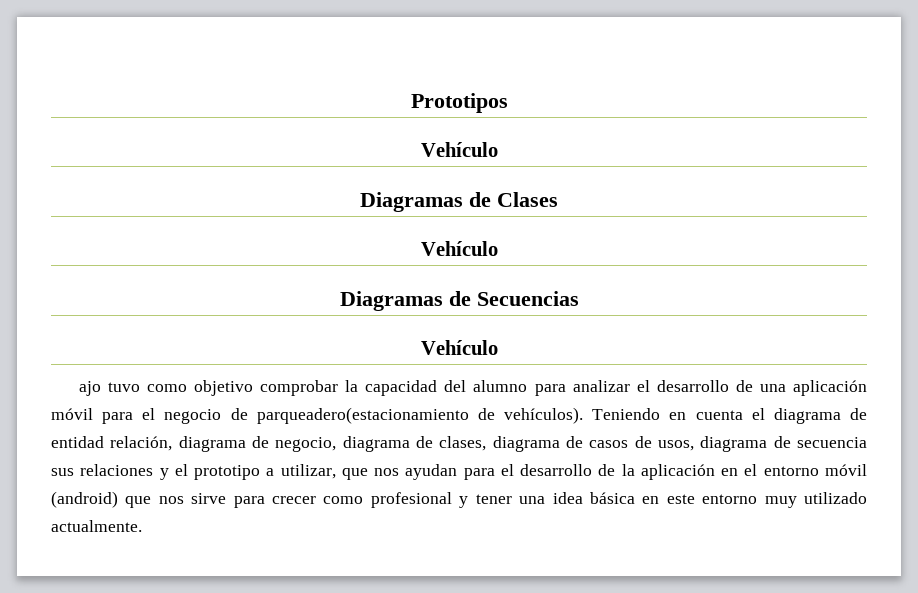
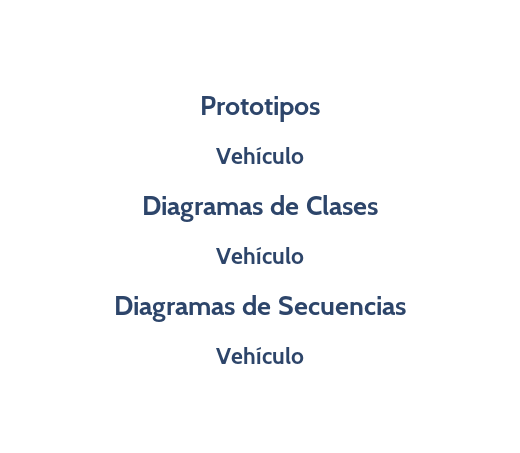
- ajo tuvo como objetivo comprobar la capacidad del alumno para analizar el desarrollo de una aplicación móvil para el negocio de parqueadero(estacionamiento de vehículos). Teniendo en cuenta el diagrama de entidad relación, diagrama de negocio, diagrama de clases, diagrama de casos de usos, diagrama de secuencia sus relaciones y el prototipo a utilizar, que nos ayudan para el desarrollo de la aplicación en el entorno móvil (android) que nos sirve para crecer como profesional y tener una idea básica en este entorno muy utilizado actualmente.

